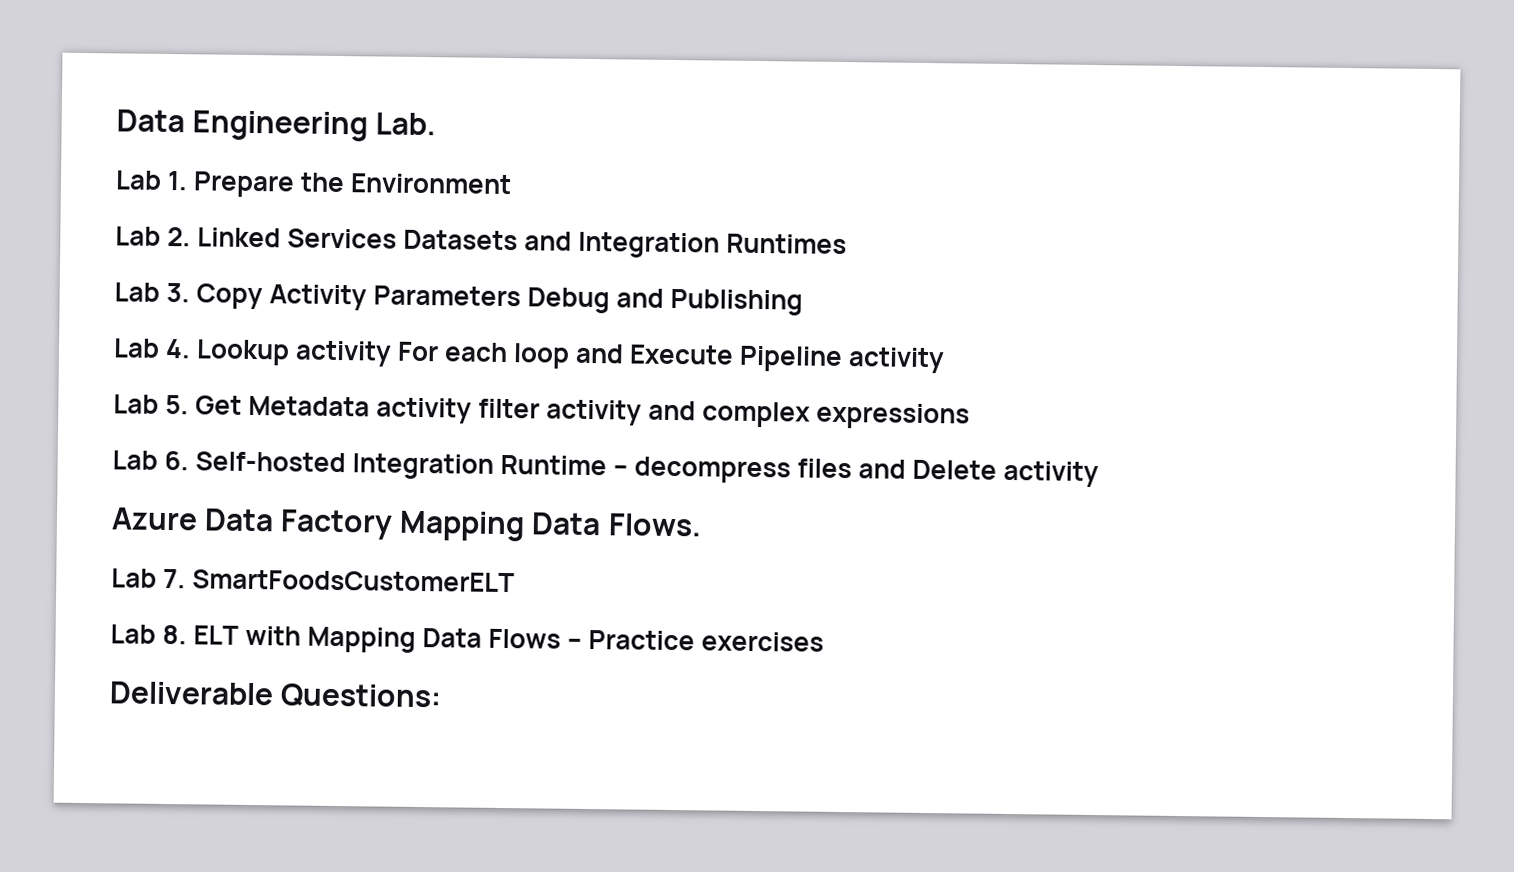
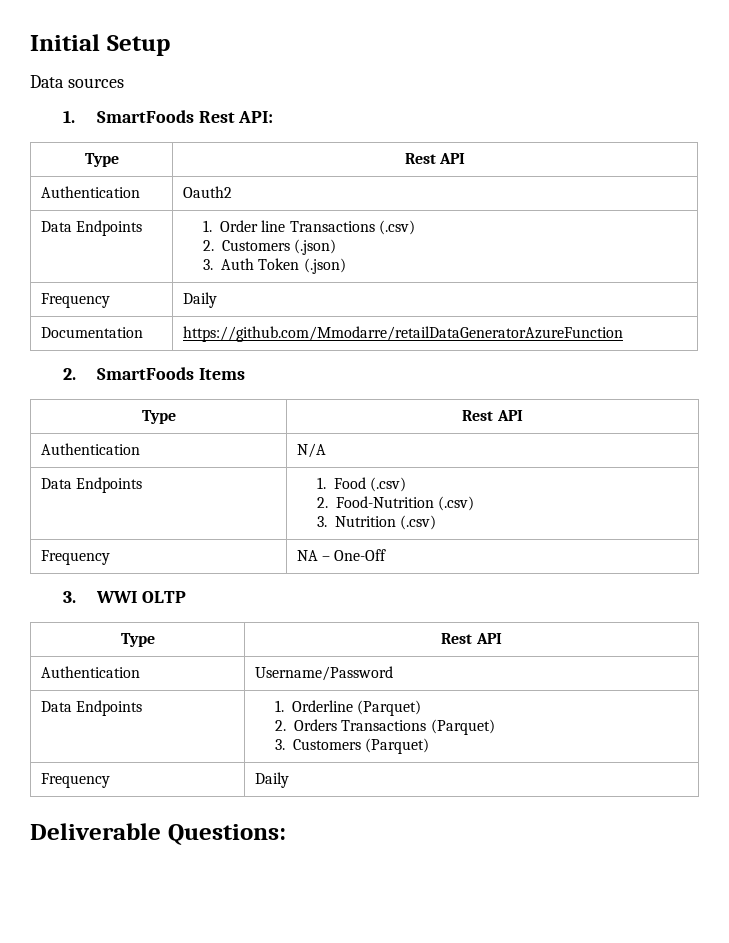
- Data Engineering Lab.
- Lab 1. Prepare the Environment
- Lab 2. Linked Services Datasets and Integration Runtimes
- Lab 3. Copy Activity Parameters Debug and Publishing
- Lab 4. Lookup activity For each loop and Execute Pipeline activity
- Lab 5. Get Metadata activity filter activity and complex expressions
- Lab 6. Self-hosted Integration Runtime – decompress files and Delete activity
- Azure Data Factory Mapping Data Flows.
- Lab 7. SmartFoodsCustomerELT
- Lab 8. ELT with Mapping Data Flows – Practice exercises
+ Initial Setup
+ Data sources
+ 1. SmartFoods Rest API:
+ Type | Rest API
+ Authentication | Oauth2
+ Data Endpoints | 1. Order line Transactions (.csv)
+ 2. Customers (.json)
+ 3. Auth Token (.json)
+ Frequency | Daily
+ Documentation | https://github.com/Mmodarre/retailDataGeneratorAzureFunction
+ 2. SmartFoods Items
+ Type | Rest API
+ Authentication | N/A
+ Data Endpoints | 1. Food (.csv)
+ 2. Food-Nutrition (.csv)
+ 3. Nutrition (.csv)
+ Frequency | NA – One-Off
+ 3. WWI OLTP
+ Type | Rest API
+ Authentication | Username/Password
+ Data Endpoints | 1. Orderline (Parquet)
+ 2. Orders Transactions (Parquet)
+ 3. Customers (Parquet)
+ Frequency | Daily

